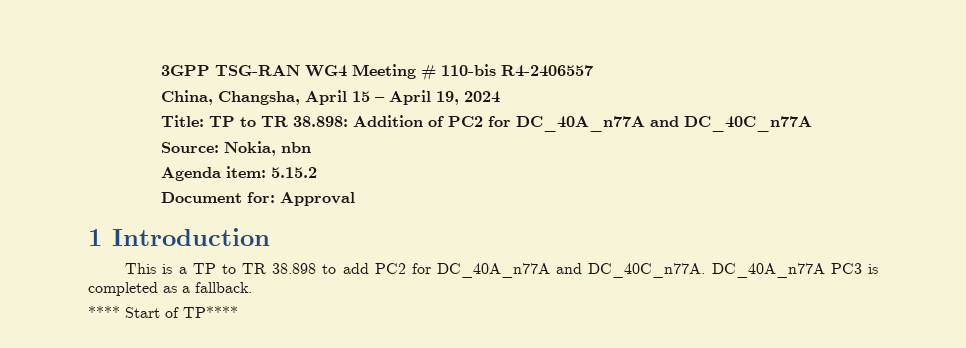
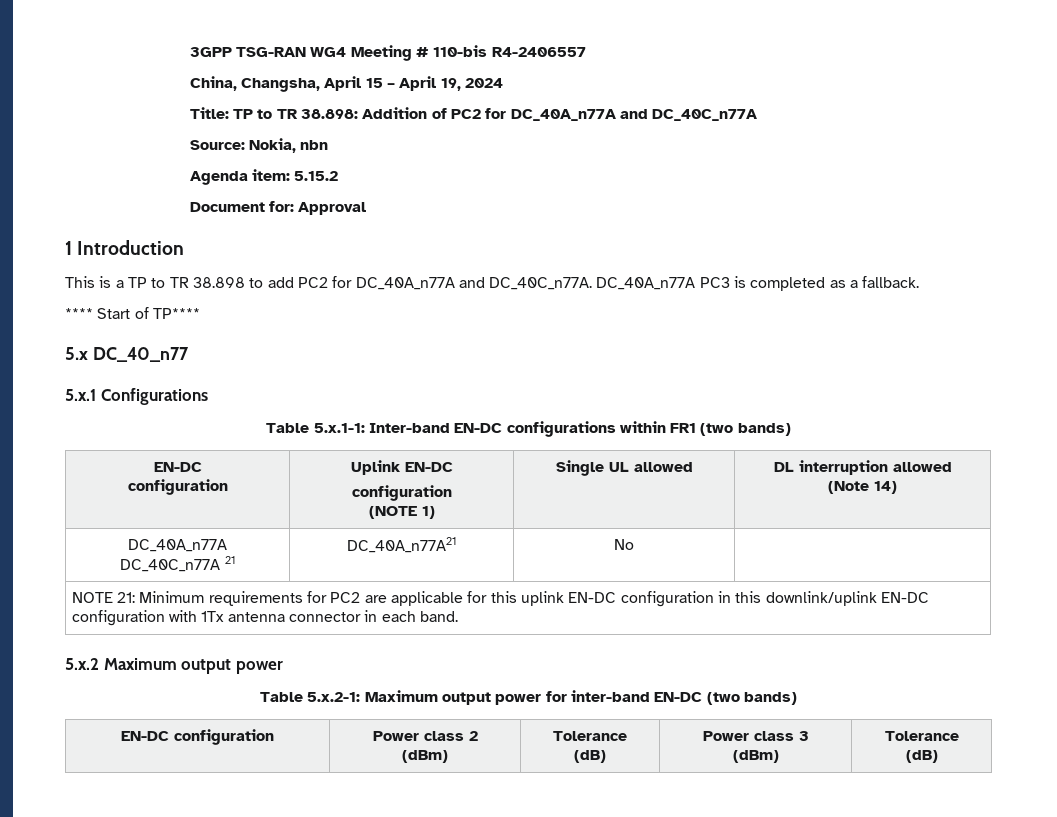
+ 5.x DC_40_n77
+ 5.x.1 Configurations
+ Table 5.x.1-1: Inter-band EN-DC configurations within FR1 (two bands)
+ EN-DC
+ configuration | Uplink EN-DC
+ configuration
+ (NOTE 1) | Single UL allowed | DL interruption allowed
+ (Note 14)
+ DC_40A_n77A
+ DC_40C_n77A 21 | DC_40A_n77A21 | No |
+ NOTE 21: Minimum requirements for PC2 are applicable for this uplink EN-DC configuration in this downlink/uplink EN-DC configuration with 1Tx antenna connector in each band.
+ 5.x.2 Maximum output power
+ Table 5.x.2-1: Maximum output power for inter-band EN-DC (two bands)
+ EN-DC configuration | Power class 2
+ (dBm) | Tolerance
+ (dB) | Power class 3
+ (dBm) | Tolerance
+ (dB)

